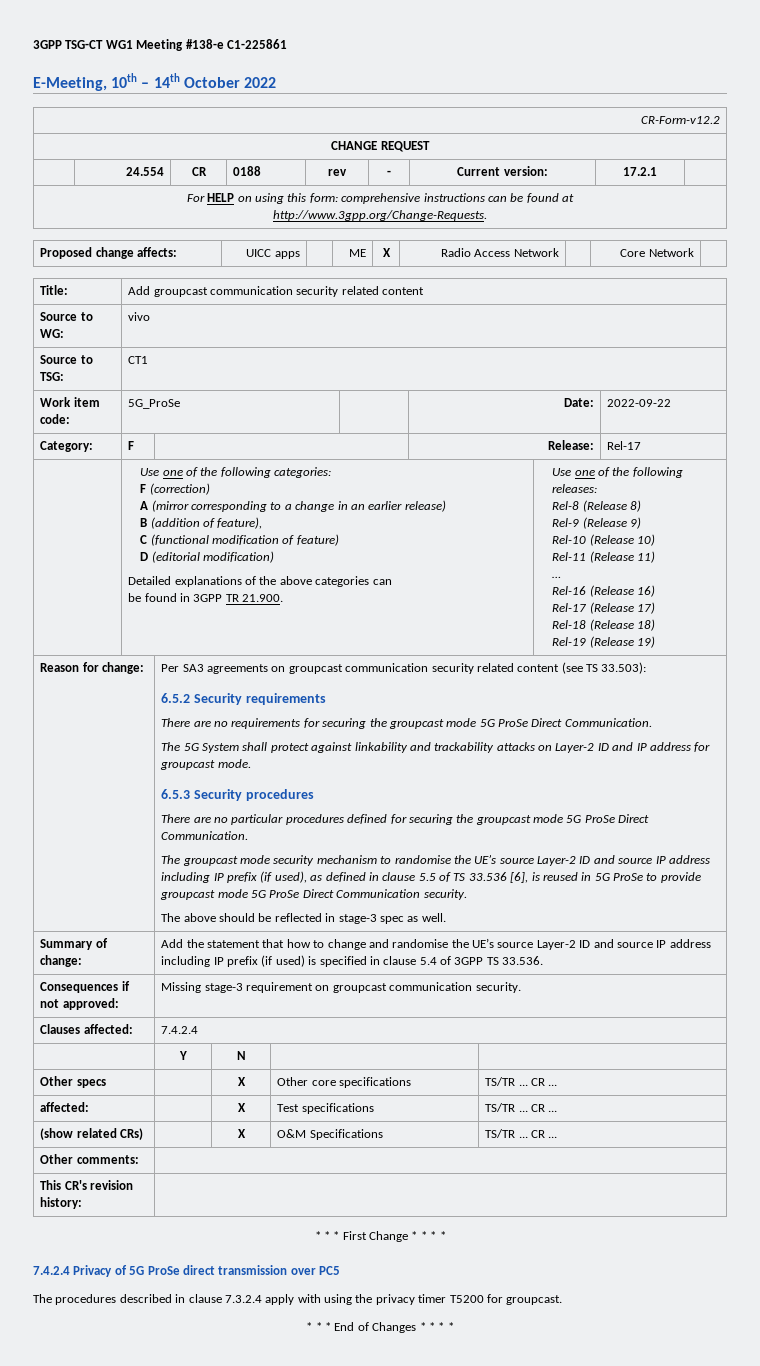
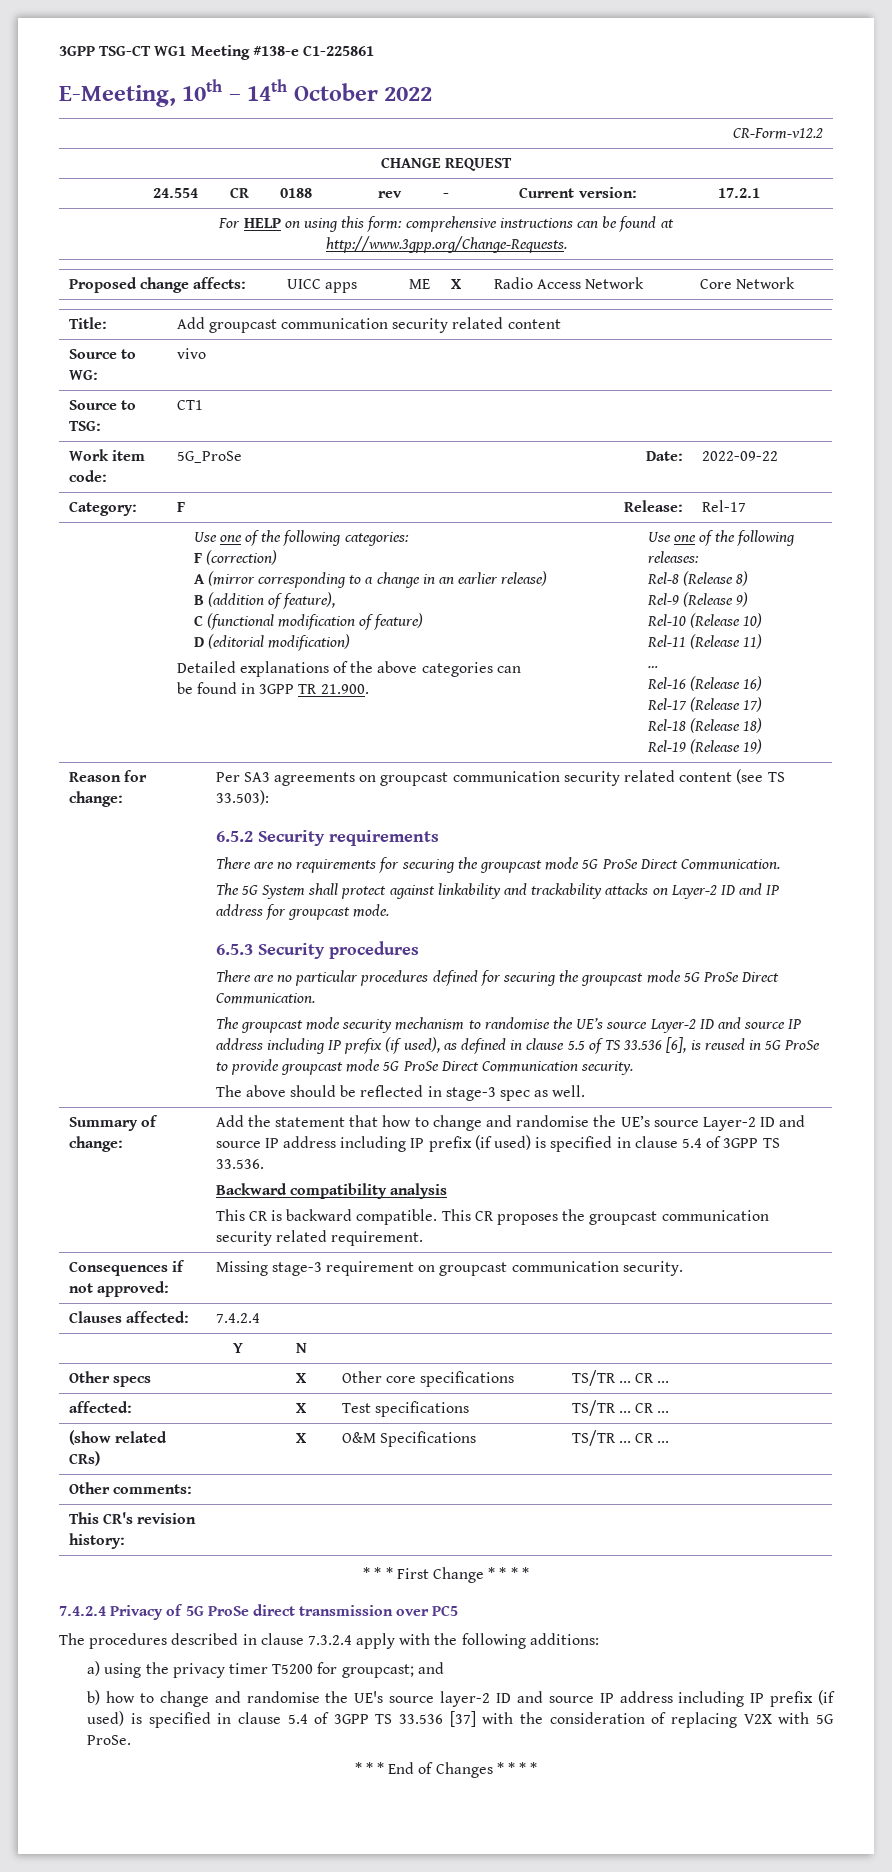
+ Backward compatibility analysis
+ This CR is backward compatible. This CR proposes the groupcast communication security related requirement.
- The procedures described in clause 7.3.2.4 apply with using the privacy timer T5200 for groupcast.
+ The procedures described in clause 7.3.2.4 apply with the following additions:
+ a) using the privacy timer T5200 for groupcast; and
+ b) how to change and randomise the UE's source layer-2 ID and source IP address including IP prefix (if used) is specified in clause 5.4 of 3GPP TS 33.536 [37] with the consideration of replacing V2X with 5G ProSe.

